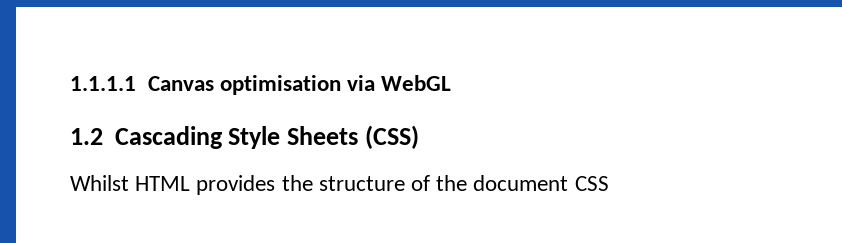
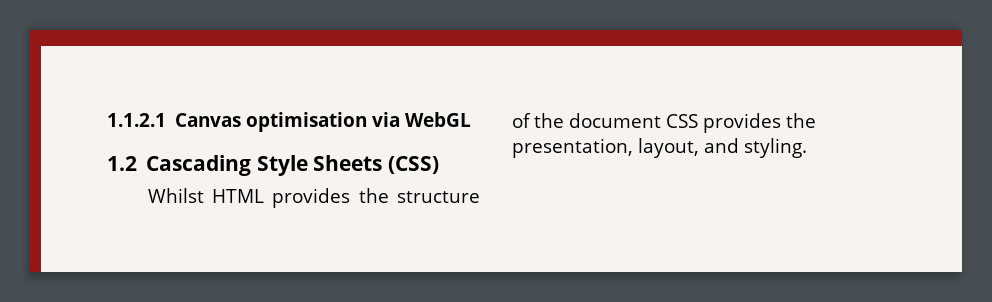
- 1.1.1.1 Canvas optimisation via WebGL
+ 1.1.2.1 Canvas optimisation via WebGL
- Whilst HTML provides the structure of the document CSS
+ Whilst HTML provides the structure of the document CSS provides the presentation, layout, and styling.

